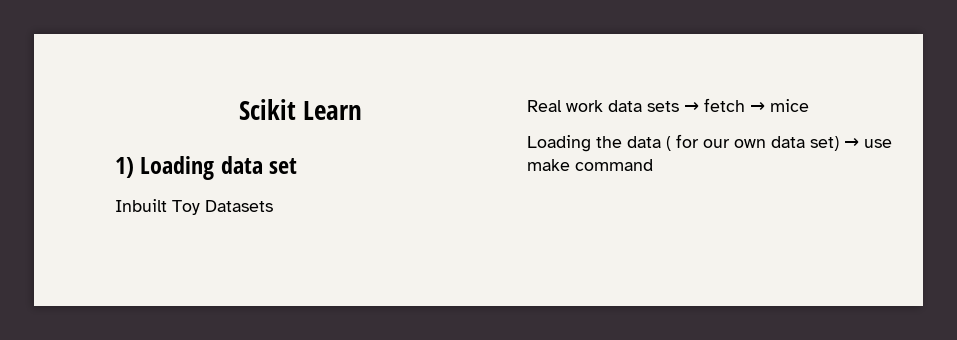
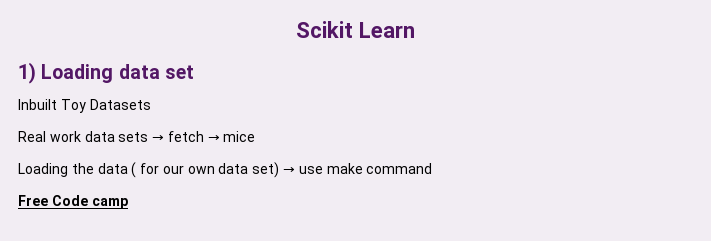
+ Free Code camp

